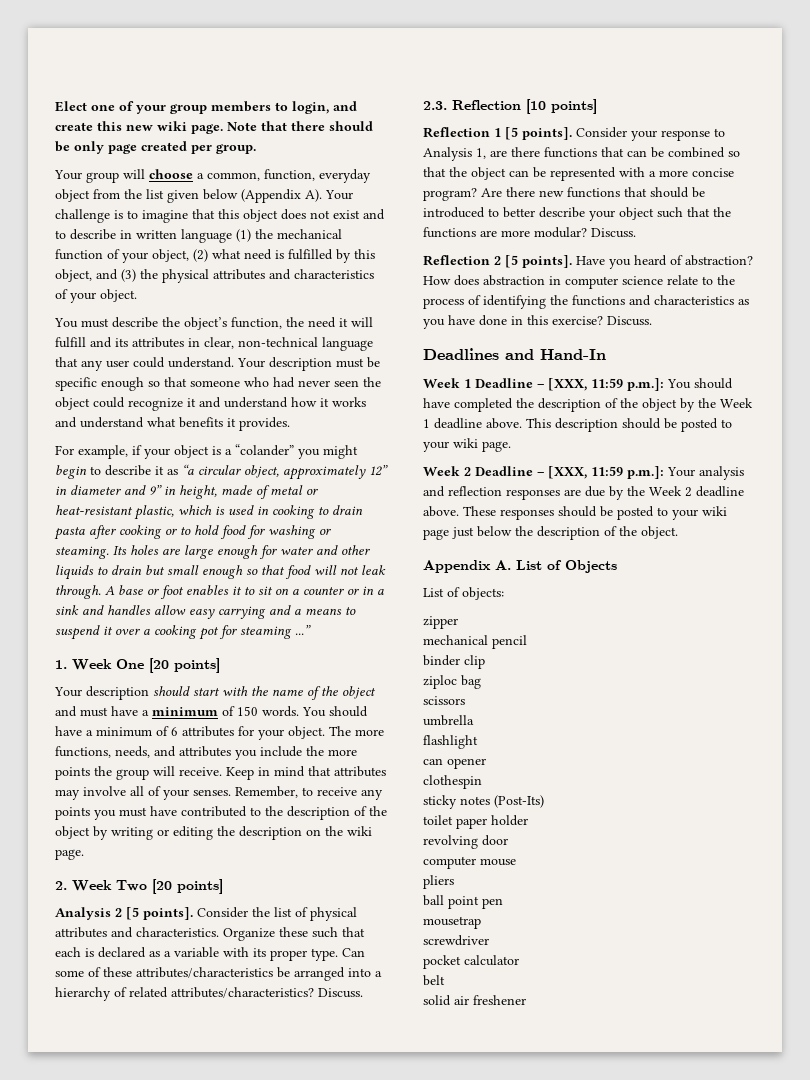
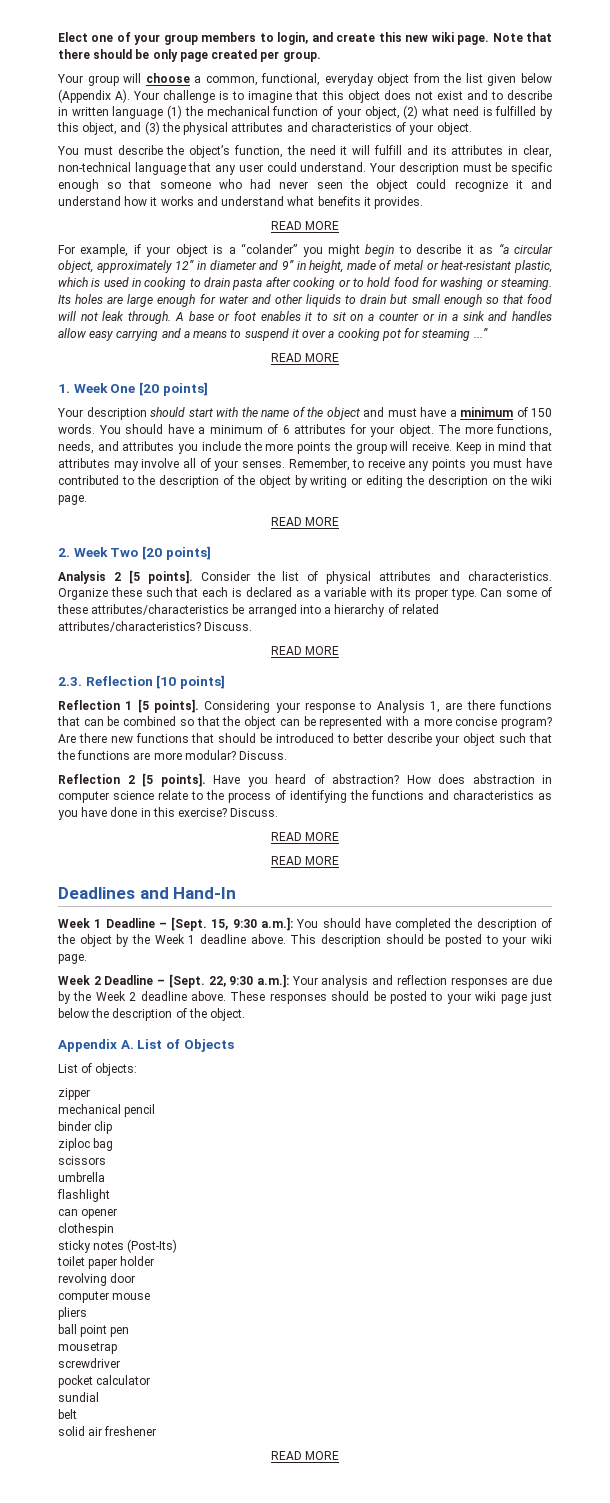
- Your group will choose a common, function, everyday object from the list given below (Appendix A). Your challenge is to imagine that this object does not exist and to describe in written language (1) the mechanical function of your object, (2) what need is fulfilled by this object, and (3) the physical attributes and characteristics of your object.
+ Your group will choose a common, functional, everyday object from the list given below (Appendix A). Your challenge is to imagine that this object does not exist and to describe in written language (1) the mechanical function of your object, (2) what need is fulfilled by this object, and (3) the physical attributes and characteristics of your object.
  Your description must be specific enough so that someone who had never seen the object could recognize it and understand how it works and understand what benefits it provides.
+ READ MORE
  A base or foot enables it to sit on a counter or in a sink and handles allow easy carrying and a means to suspend it over a cooking pot for steaming ...”
+ READ MORE
  Remember, to receive any points you must have contributed to the description of the object by writing or editing the description on the wiki page.
+ READ MORE
  Can some of these attributes/characteristics be arranged into a hierarchy of related attributes/characteristics? Discuss.
+ READ MORE
- Consider your response to Analysis 1, are there functions that can be combined so that the object can be represented with a more concise program?
+ Considering your response to Analysis 1, are there functions that can be combined so that the object can be represented with a more concise program?
  How does abstraction in computer science relate to the process of identifying the functions and characteristics as you have done in this exercise? Discuss.
+ READ MORE
+ READ MORE
- Week 1 Deadline – [XXX, 11:59 p.m.]: You should have completed the description of the object by the Week 1 deadline above.
+ Week 1 Deadline – [Sept. 15, 9:30 a.m.]: You should have completed the description of the object by the Week 1 deadline above.
- Week 2 Deadline – [XXX, 11:59 p.m.]: Your analysis and reflection responses are due by the Week 2 deadline above.
+ Week 2 Deadline – [Sept. 22, 9:30 a.m.]: Your analysis and reflection responses are due by the Week 2 deadline above.
+ sundial
  solid air freshener
+ READ MORE

